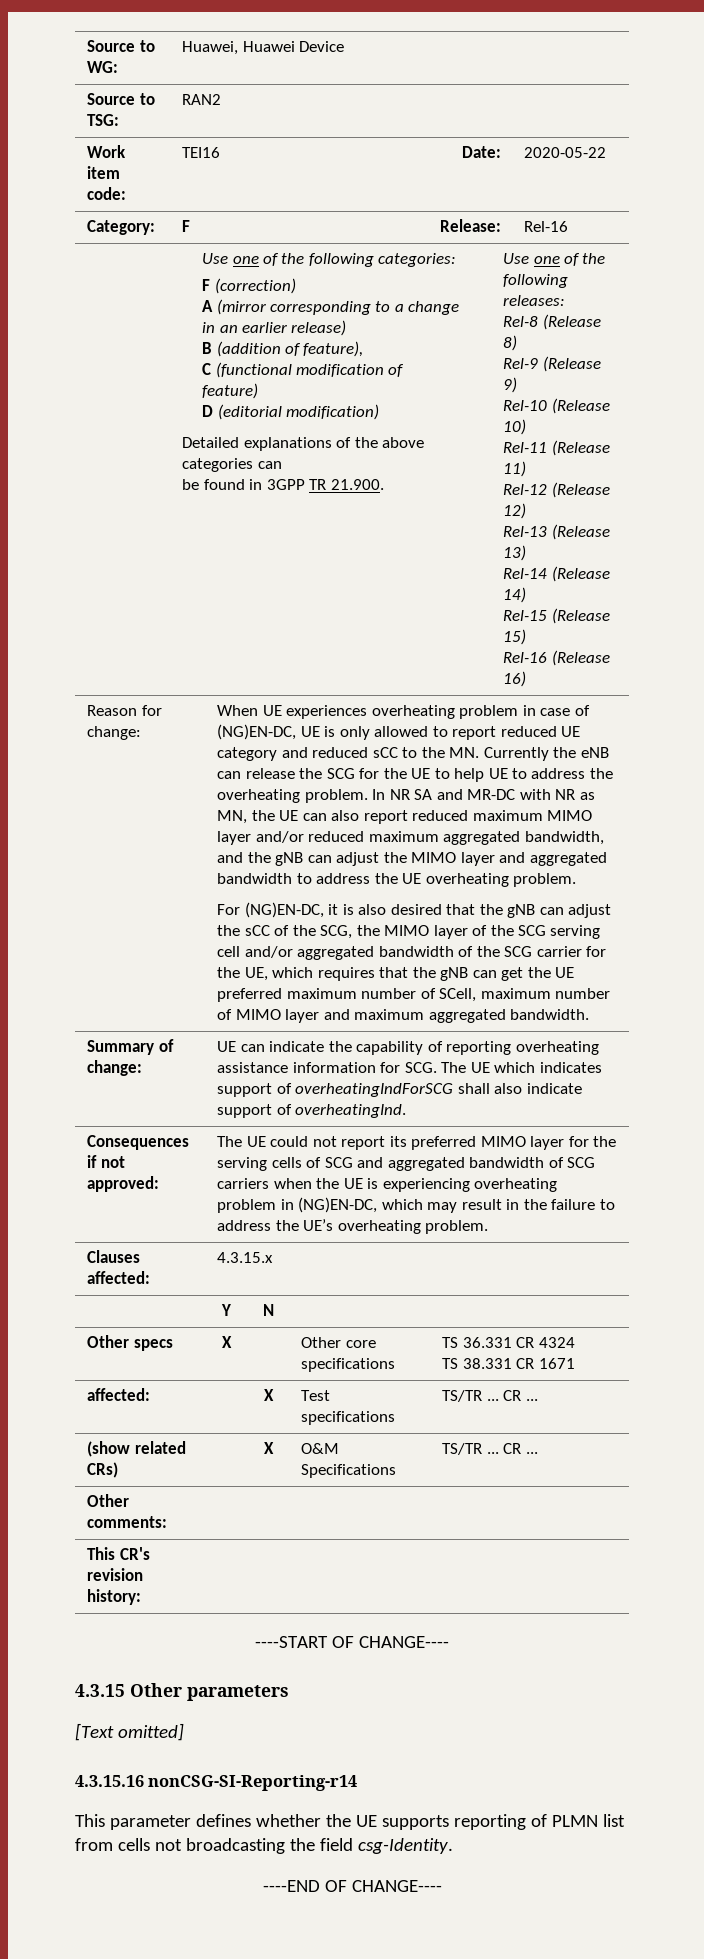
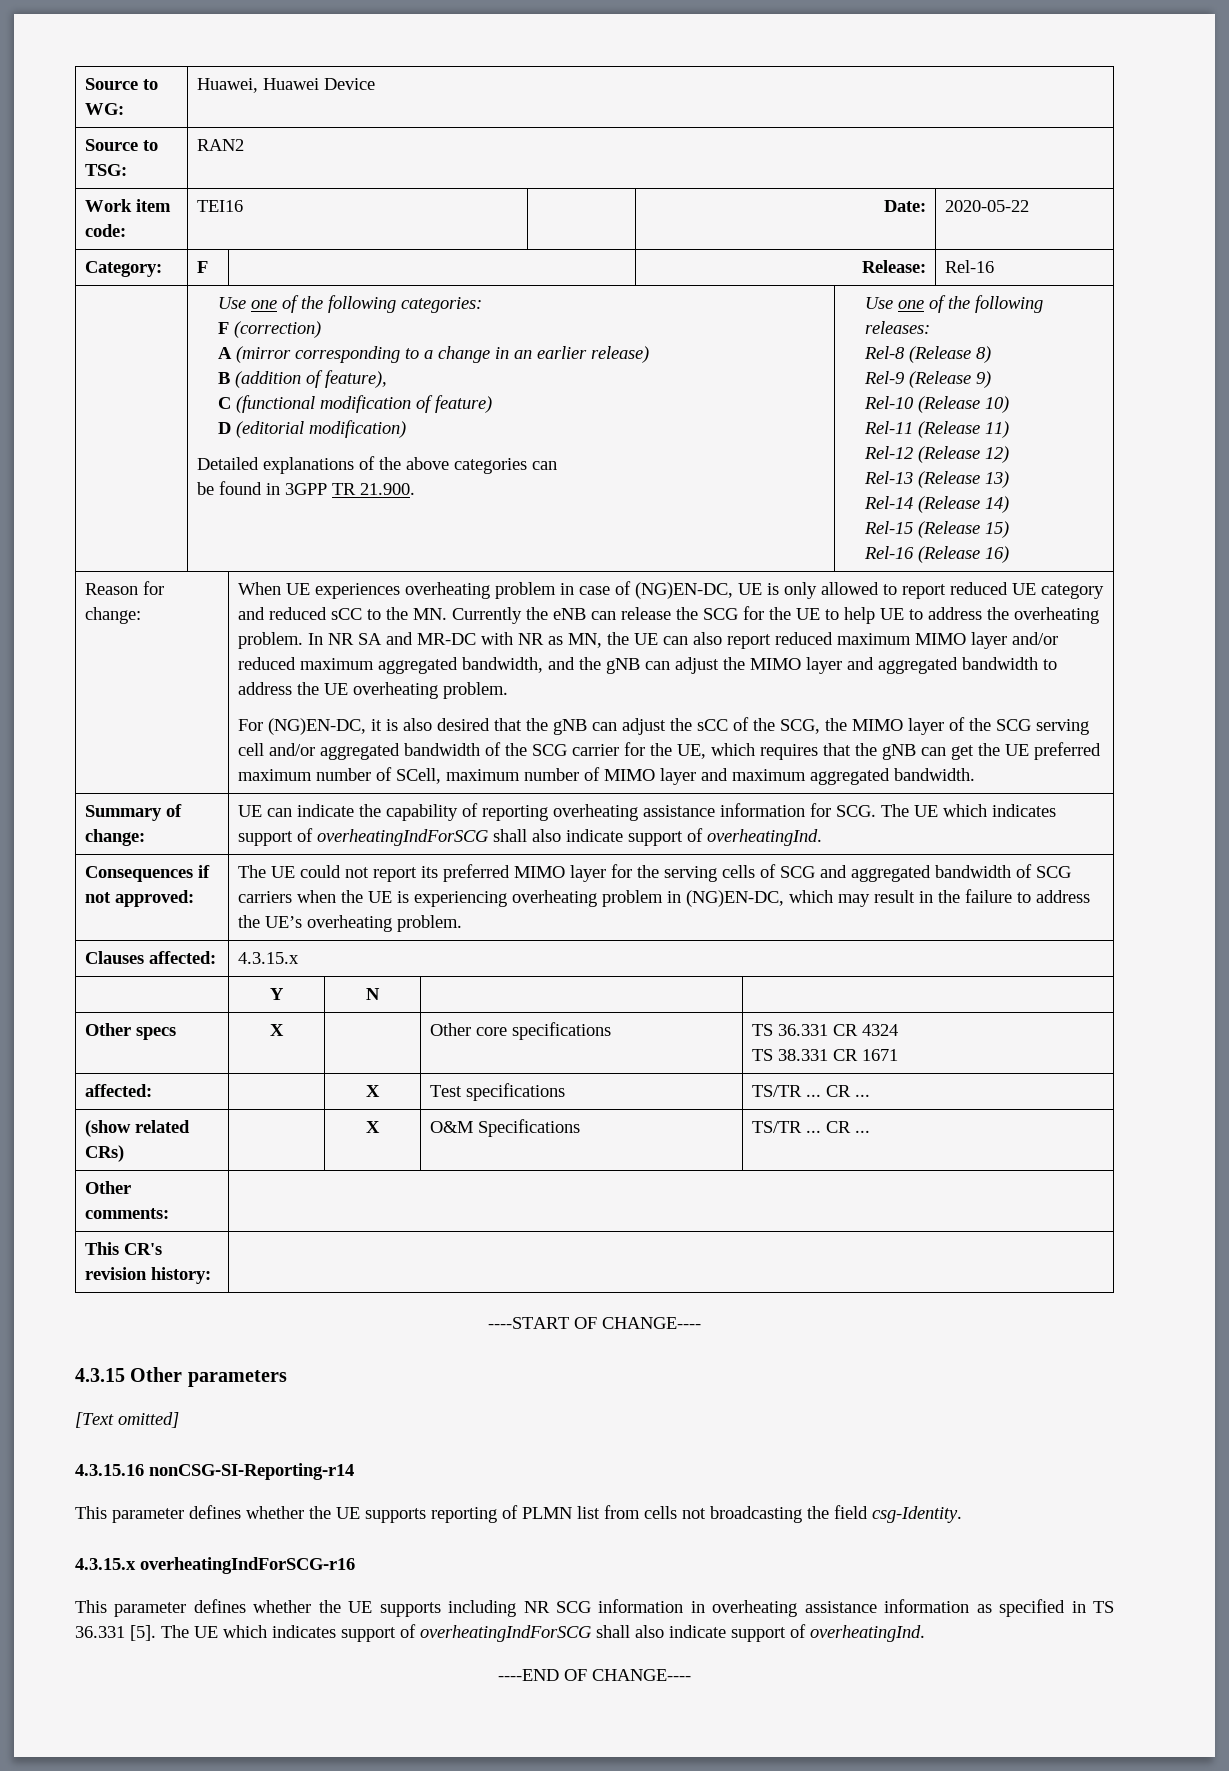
+ 4.3.15.x overheatingIndForSCG-r16
+ This parameter defines whether the UE supports including NR SCG information in overheating assistance information as specified in TS 36.331 [5]. The UE which indicates support of overheatingIndForSCG shall also indicate support of overheatingInd.

